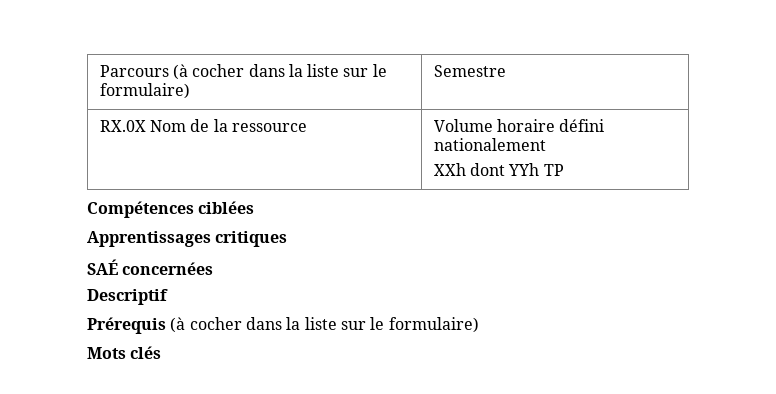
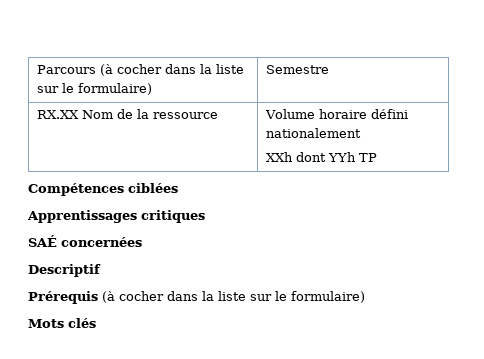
- RX.0X Nom de la ressource | Volume horaire défini nationalement
+ RX.XX Nom de la ressource | Volume horaire défini nationalement

